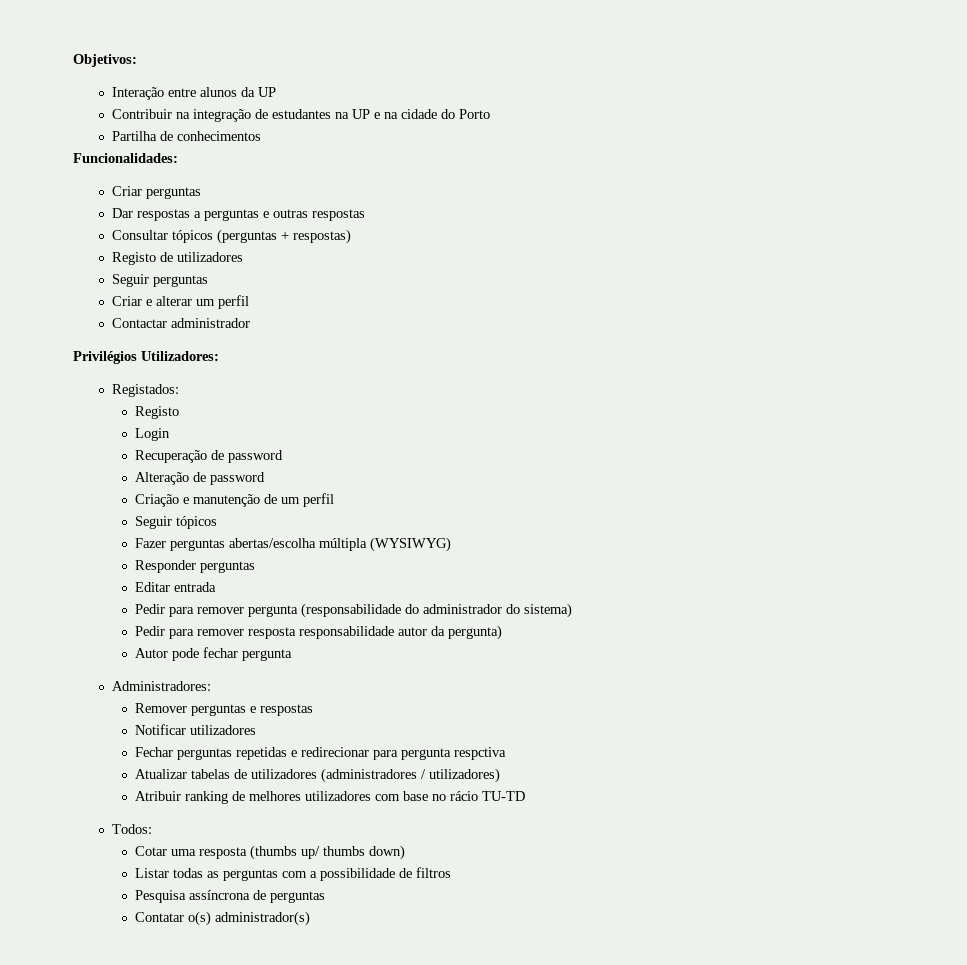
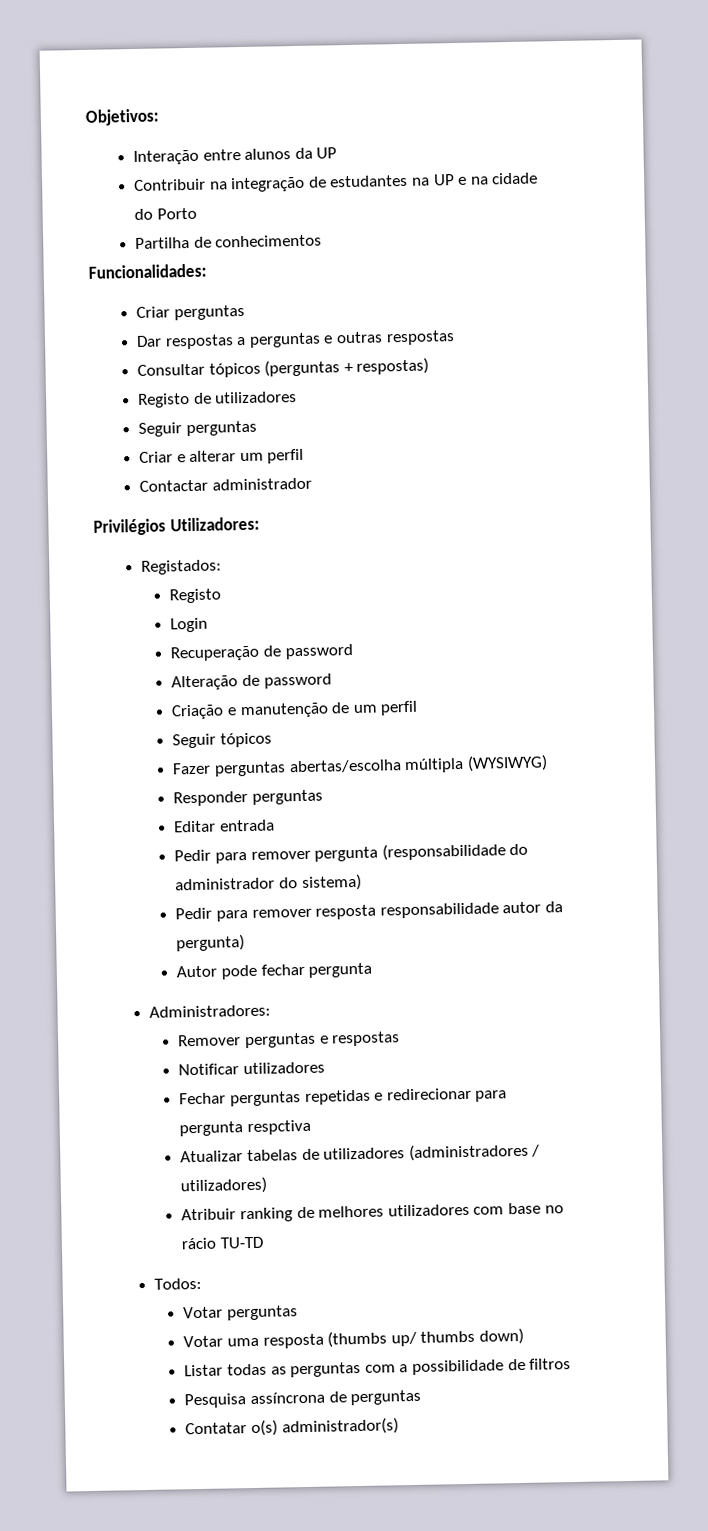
- Cotar uma resposta (thumbs up/ thumbs down)
+ Votar perguntas
+ Votar uma resposta (thumbs up/ thumbs down)

